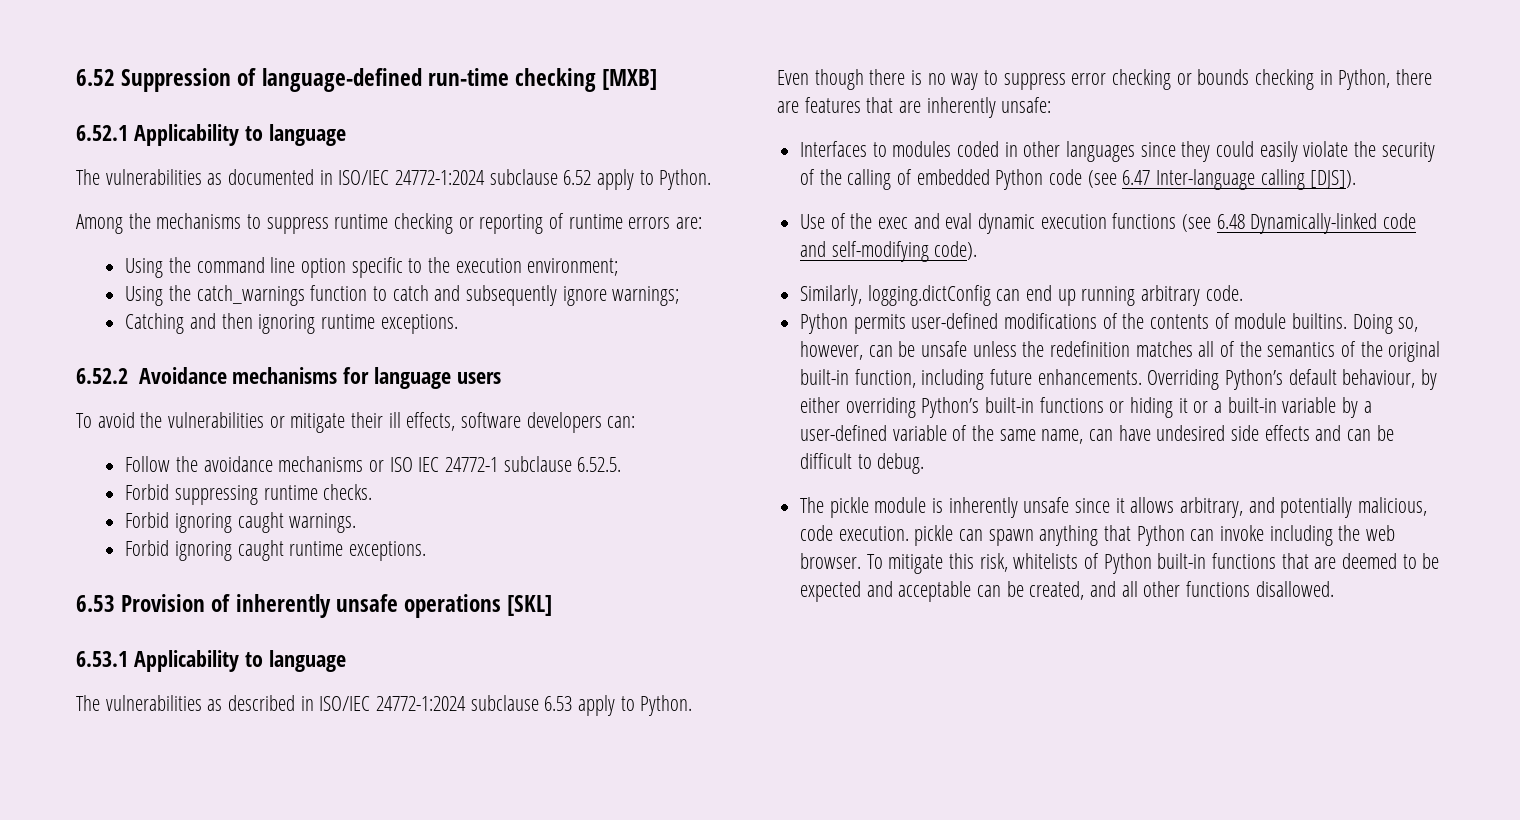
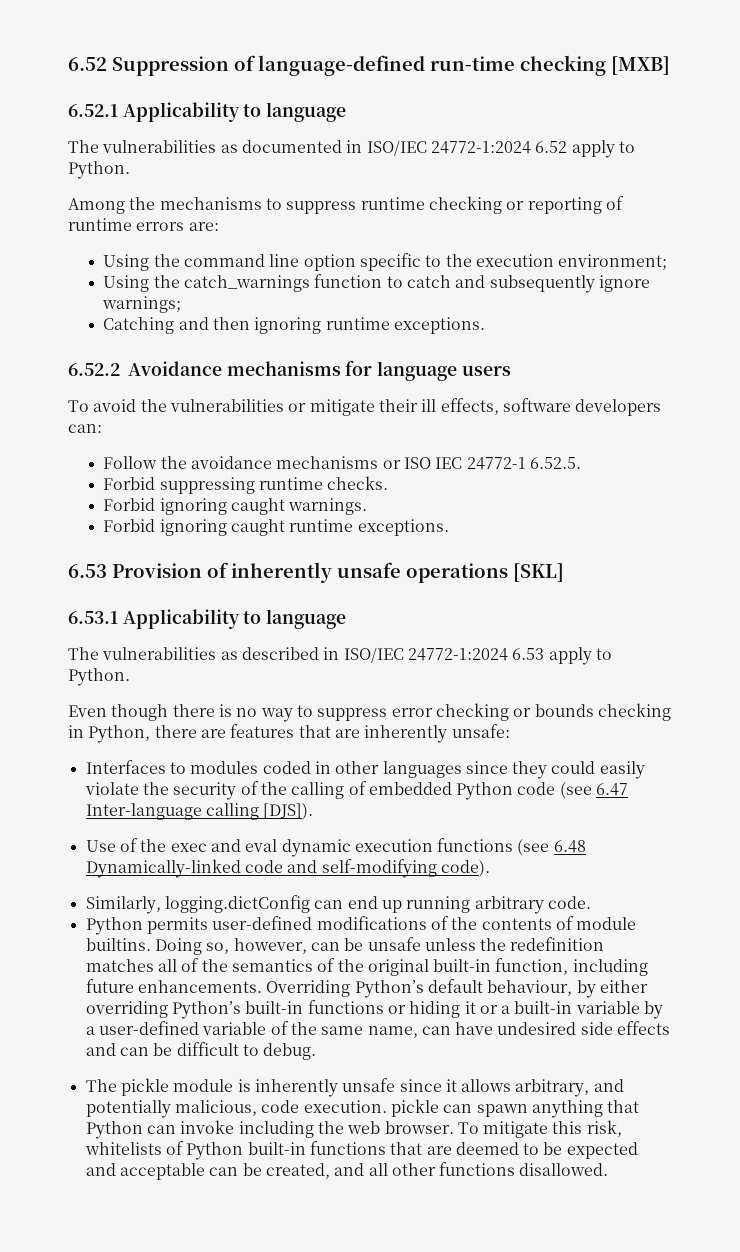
- The vulnerabilities as documented in ISO/IEC 24772-1:2024 subclause 6.52 apply to Python.
+ The vulnerabilities as documented in ISO/IEC 24772-1:2024 6.52 apply to Python.
- Follow the avoidance mechanisms or ISO IEC 24772-1 subclause 6.52.5.
+ Follow the avoidance mechanisms or ISO IEC 24772-1 6.52.5.
- The vulnerabilities as described in ISO/IEC 24772-1:2024 subclause 6.53 apply to Python.
+ The vulnerabilities as described in ISO/IEC 24772-1:2024 6.53 apply to Python.

